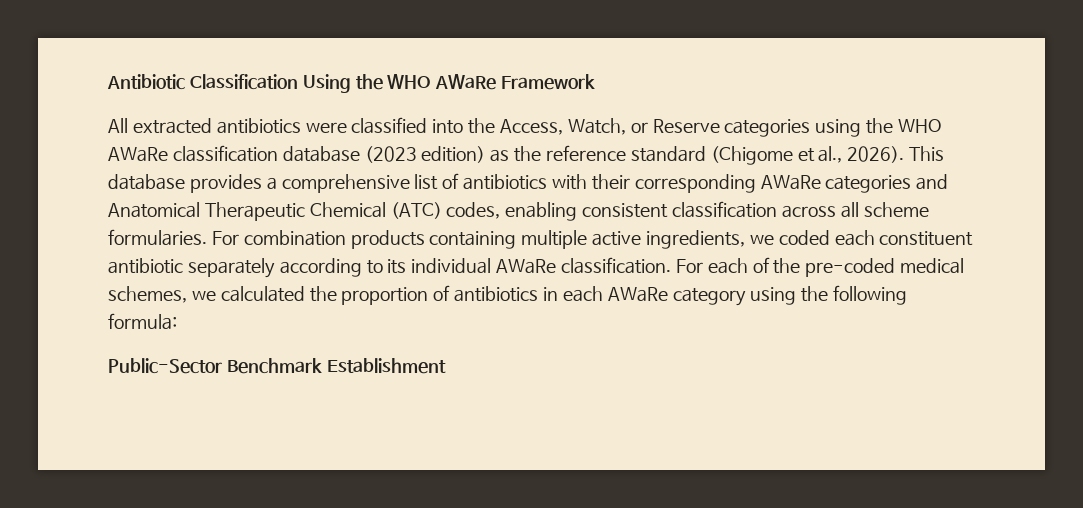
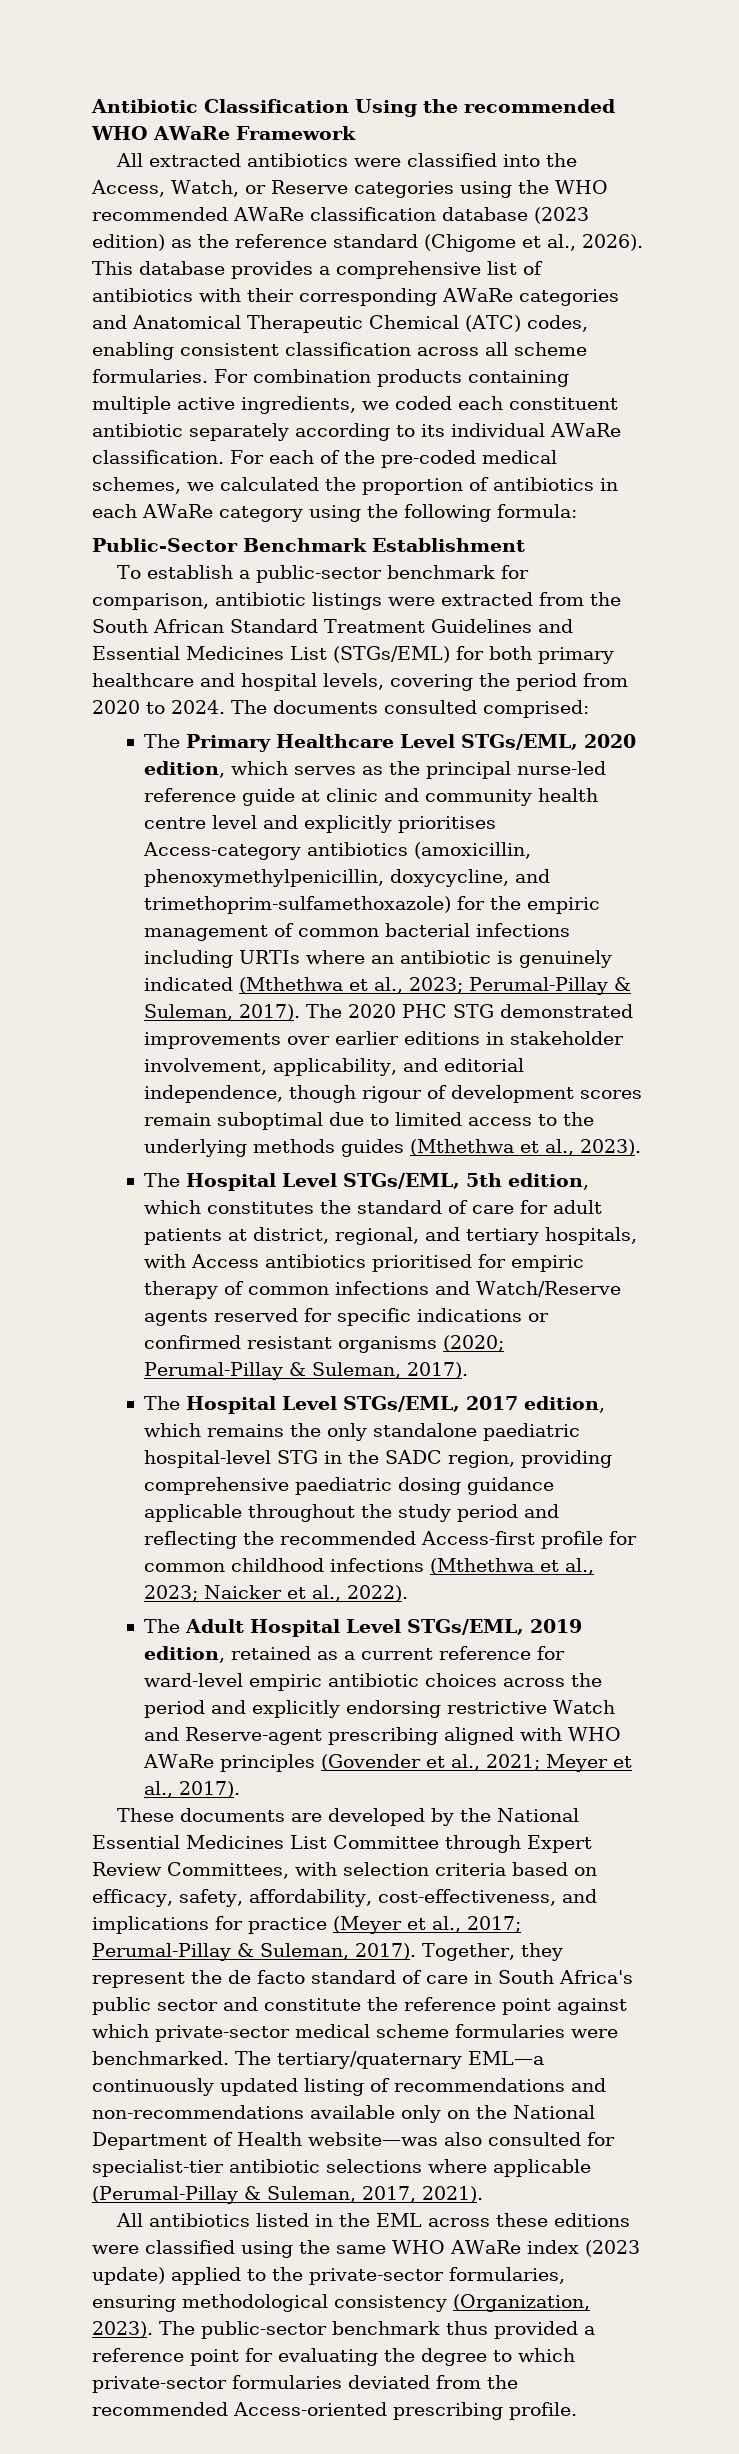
- Antibiotic Classification Using the WHO AWaRe Framework
+ Antibiotic Classification Using the recommended WHO AWaRe Framework
- All extracted antibiotics were classified into the Access, Watch, or Reserve categories using the WHO AWaRe classification database (2023 edition) as the reference standard (Chigome et al., 2026).
+ All extracted antibiotics were classified into the Access, Watch, or Reserve categories using the WHO recommended AWaRe classification database (2023 edition) as the reference standard (Chigome et al., 2026).
+ To establish a public-sector benchmark for comparison, antibiotic listings were extracted from the South African Standard Treatment Guidelines and Essential Medicines List (STGs/EML) for both primary healthcare and hospital levels, covering the period from 2020 to 2024. The documents consulted comprised:
+ The Primary Healthcare Level STGs/EML, 2020 edition, which serves as the principal nurse-led reference guide at clinic and community health centre level and explicitly prioritises Access-category antibiotics (amoxicillin, phenoxymethylpenicillin, doxycycline, and trimethoprim-sulfamethoxazole) for the empiric management of common bacterial infections including URTIs where an antibiotic is genuinely indicated (Mthethwa et al., 2023; Perumal-Pillay & Suleman, 2017). The 2020 PHC STG demonstrated improvements over earlier editions in stakeholder involvement, applicability, and editorial independence, though rigour of development scores remain suboptimal due to limited access to the underlying methods guides (Mthethwa et al., 2023).
+ The Hospital Level STGs/EML, 5th edition, which constitutes the standard of care for adult patients at district, regional, and tertiary hospitals, with Access antibiotics prioritised for empiric therapy of common infections and Watch/Reserve agents reserved for specific indications or confirmed resistant organisms (2020; Perumal-Pillay & Suleman, 2017).
+ The Hospital Level STGs/EML, 2017 edition, which remains the only standalone paediatric hospital-level STG in the SADC region, providing comprehensive paediatric dosing guidance applicable throughout the study period and reflecting the recommended Access-first profile for common childhood infections (Mthethwa et al., 2023; Naicker et al., 2022).
+ The Adult Hospital Level STGs/EML, 2019 edition, retained as a current reference for ward-level empiric antibiotic choices across the period and explicitly endorsing restrictive Watch and Reserve-agent prescribing aligned with WHO AWaRe principles (Govender et al., 2021; Meyer et al., 2017).
+ These documents are developed by the National Essential Medicines List Committee through Expert Review Committees, with selection criteria based on efficacy, safety, affordability, cost-effectiveness, and implications for practice (Meyer et al., 2017; Perumal-Pillay & Suleman, 2017). Together, they represent the de facto standard of care in South Africa's public sector and constitute the reference point against which private-sector medical scheme formularies were benchmarked. The tertiary/quaternary EML—a continuously updated listing of recommendations and non-recommendations available only on the National Department of Health website—was also consulted for specialist-tier antibiotic selections where applicable (Perumal-Pillay & Suleman, 2017, 2021).
+ All antibiotics listed in the EML across these editions were classified using the same WHO AWaRe index (2023 update) applied to the private-sector formularies, ensuring methodological consistency (Organization, 2023). The public-sector benchmark thus provided a reference point for evaluating the degree to which private-sector formularies deviated from the recommended Access-oriented prescribing profile.

